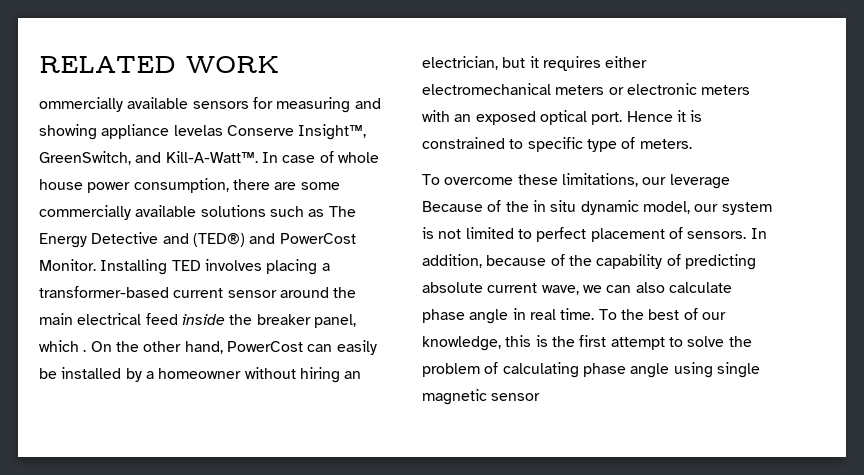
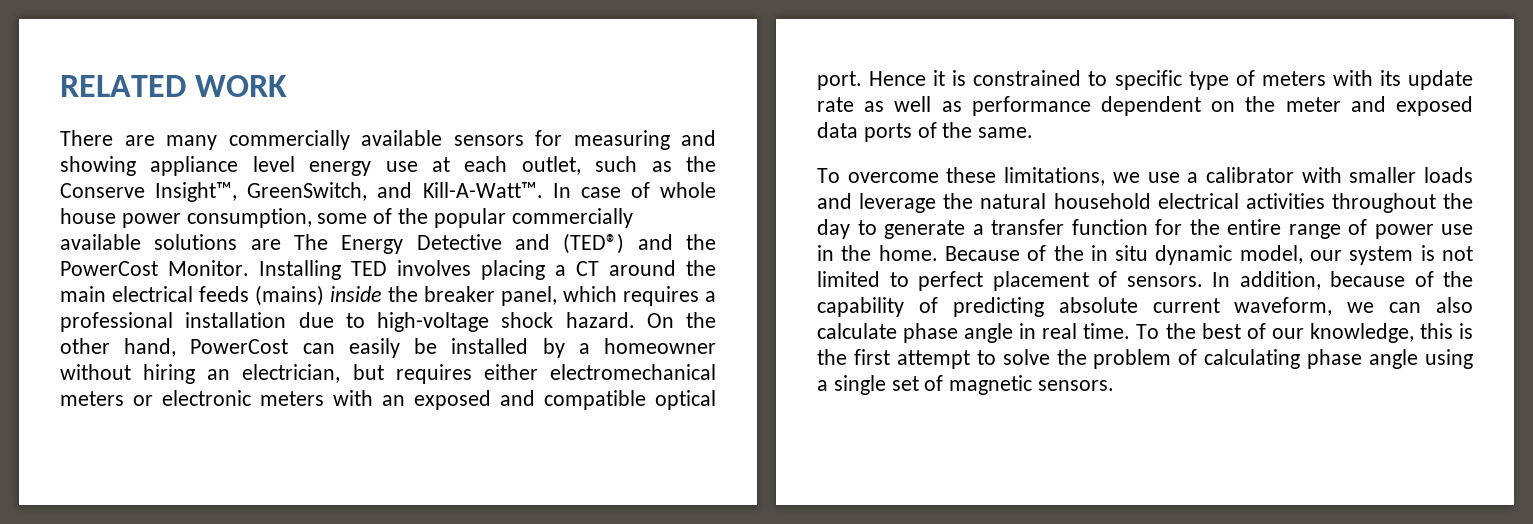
- ommercially available sensors for measuring and showing appliance levelas Conserve Insight™, GreenSwitch, and Kill-A-Watt™.
+ There are many commercially available sensors for measuring and showing appliance level energy use at each outlet, such as the Conserve Insight™, GreenSwitch, and Kill-A-Watt™.
- In case of whole house power consumption, there are some commercially available solutions such as The Energy Detective and (TED®) and PowerCost Monitor.
+ In case of whole house power consumption, some of the popular commercially available solutions are The Energy Detective and (TED®) and the PowerCost Monitor.
- Installing TED involves placing a transformer-based current sensor around the main electrical feed inside the breaker panel, which .
+ Installing TED involves placing a CT around the main electrical feeds (mains) inside the breaker panel, which requires a professional installation due to high-voltage shock hazard.
- On the other hand, PowerCost can easily be installed by a homeowner without hiring an electrician, but it requires either electromechanical meters or electronic meters with an exposed optical port.
+ On the other hand, PowerCost can easily be installed by a homeowner without hiring an electrician, but requires either electromechanical meters or electronic meters with an exposed and compatible optical port.
- Hence it is constrained to specific type of meters.
- To overcome these limitations, our leverage Because of the in situ dynamic model, our system is not limited to perfect placement of sensors.
+ Hence it is constrained to specific type of meters with its update rate as well as performance dependent on the meter and exposed data ports of the same.
+ To overcome these limitations, we use a calibrator with smaller loads and leverage the natural household electrical activities throughout the day to generate a transfer function for the entire range of power use in the home. Because of the in situ dynamic model, our system is not limited to perfect placement of sensors.
- In addition, because of the capability of predicting absolute current wave, we can also calculate phase angle in real time.
+ In addition, because of the capability of predicting absolute current waveform, we can also calculate phase angle in real time.
- To the best of our knowledge, this is the first attempt to solve the problem of calculating phase angle using single magnetic sensor
+ To the best of our knowledge, this is the first attempt to solve the problem of calculating phase angle using a single set of magnetic sensors.

